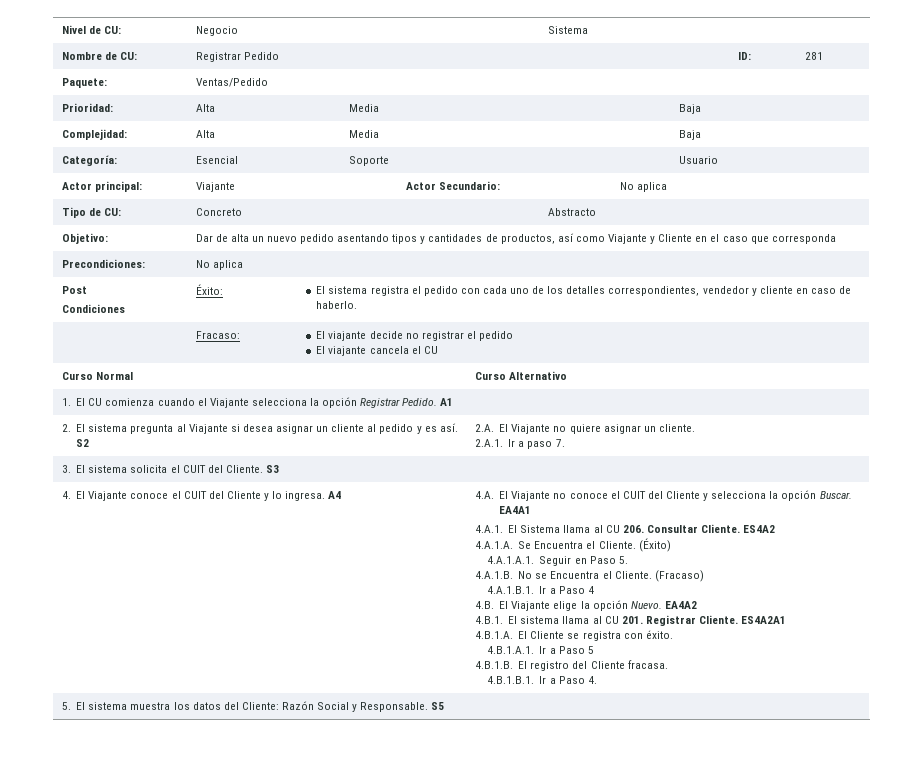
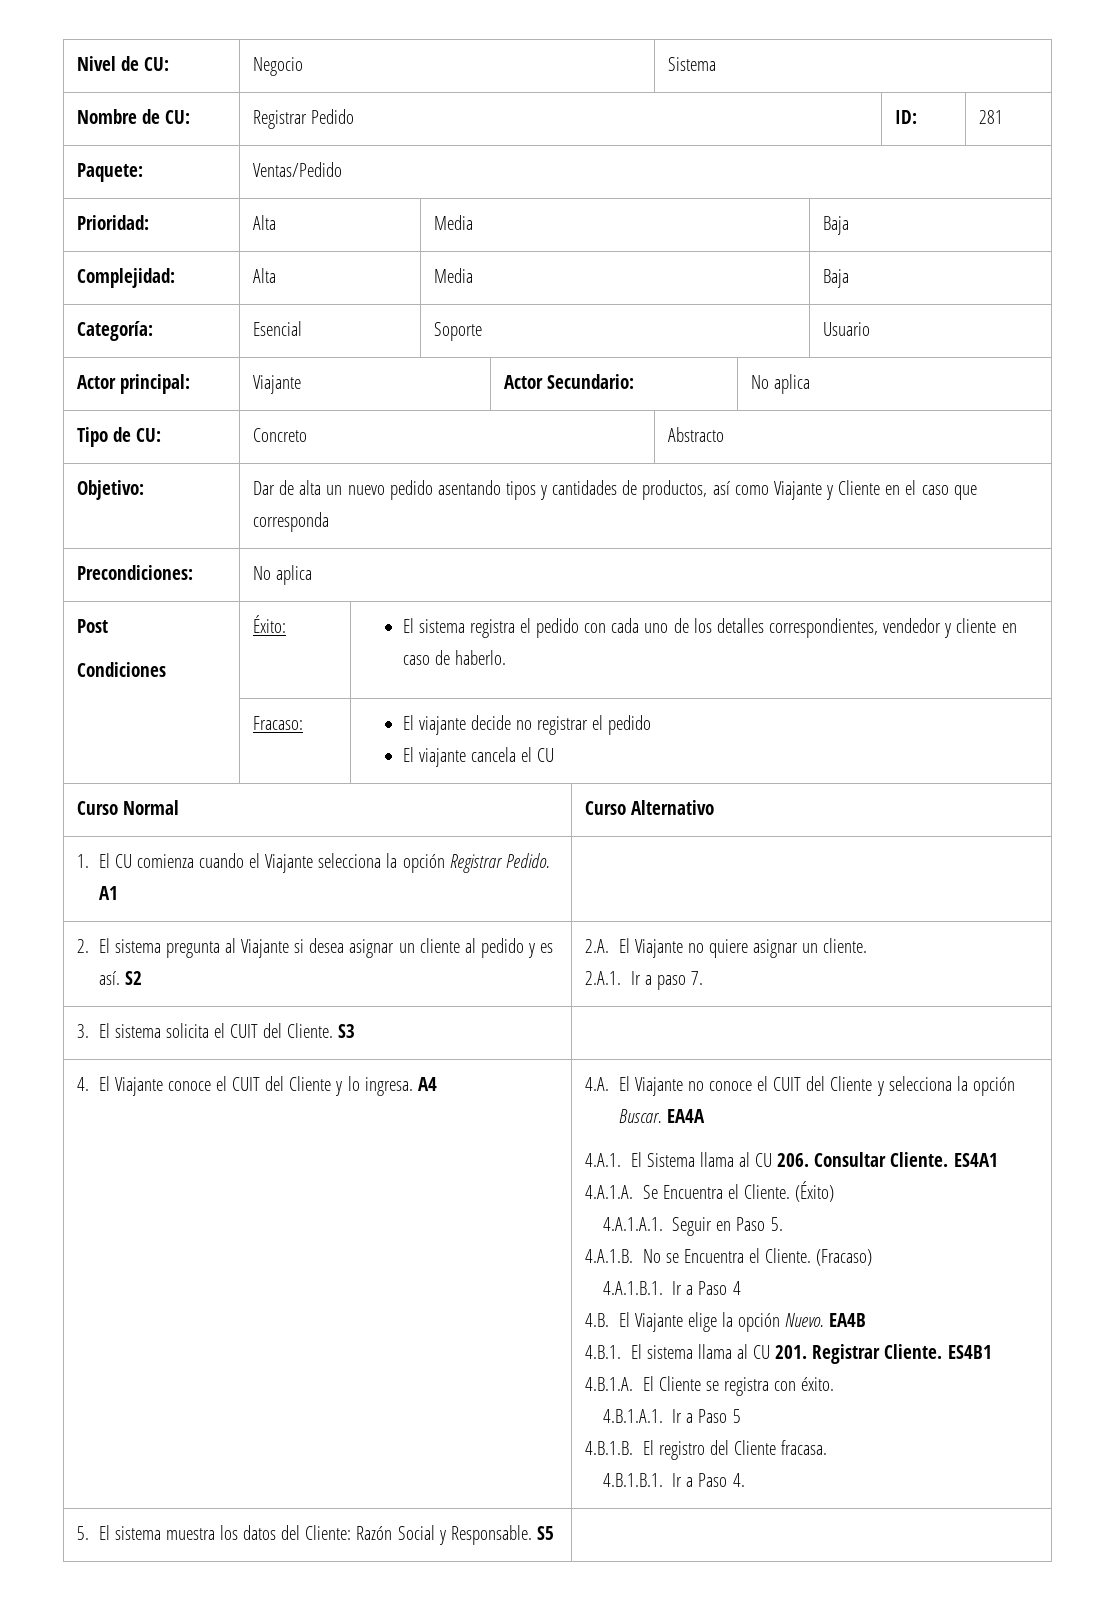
- EA4A1
+ EA4A
- ES4A2
+ ES4A1
- EA4A2
+ EA4B
- ES4A2A1
+ ES4B1

